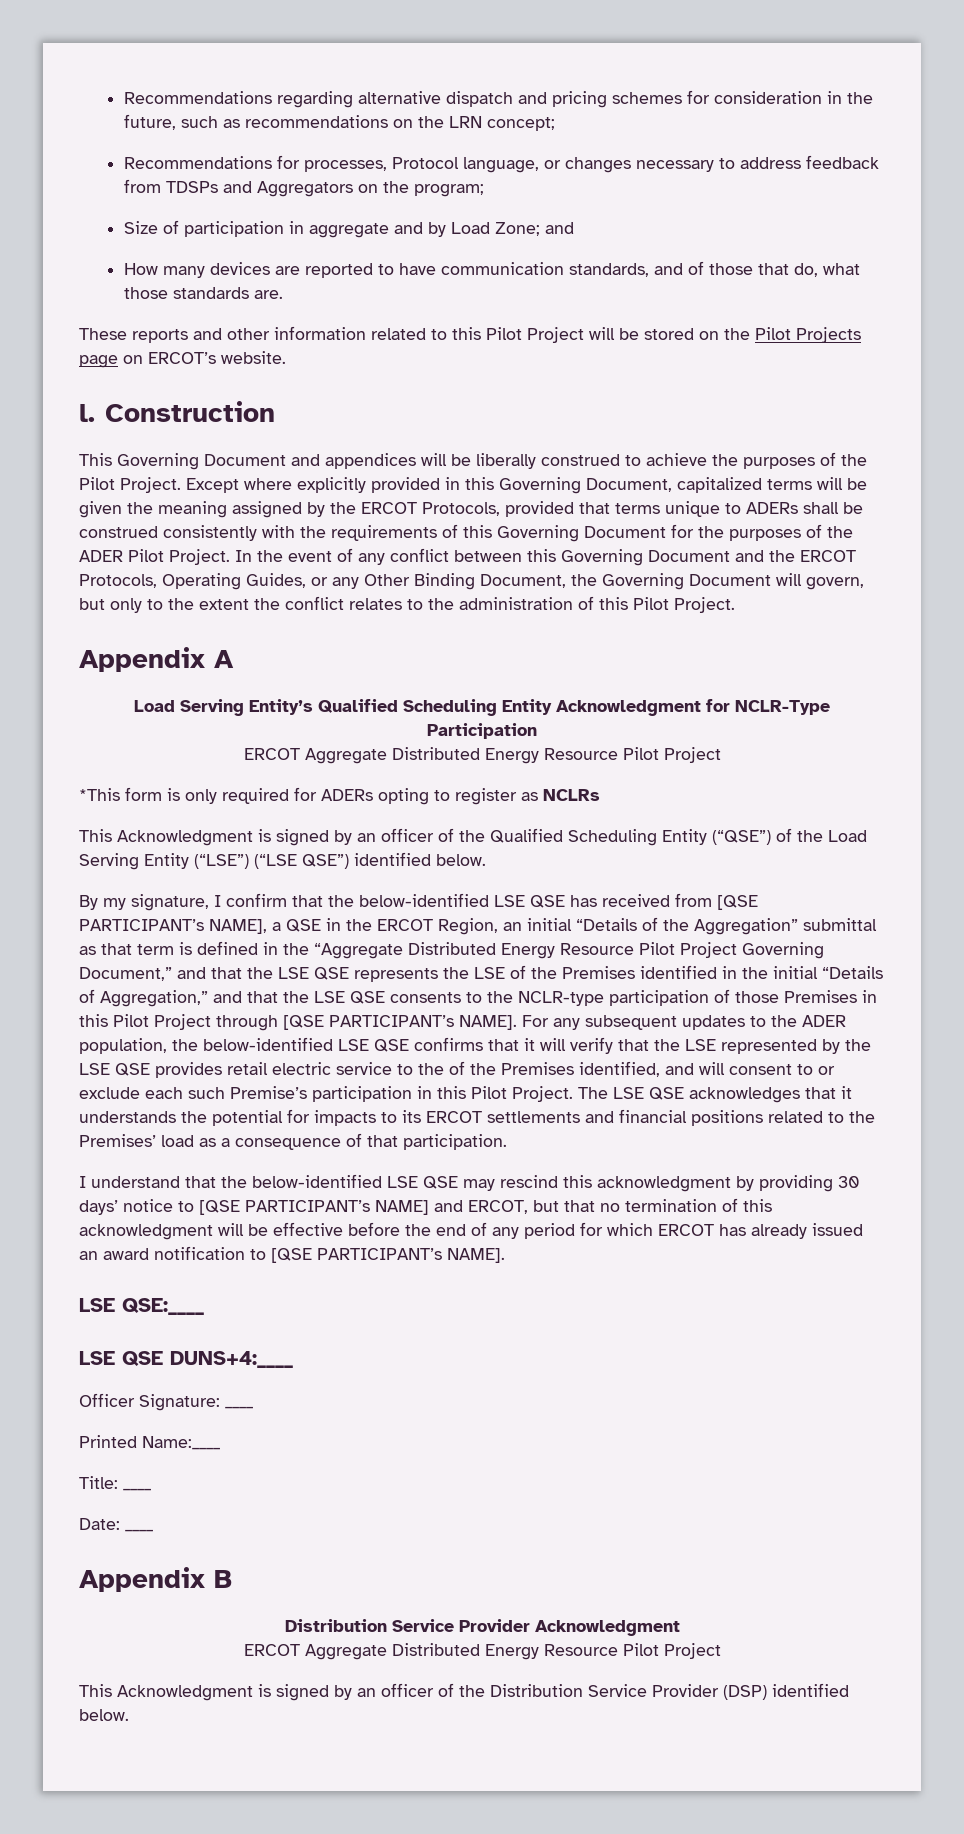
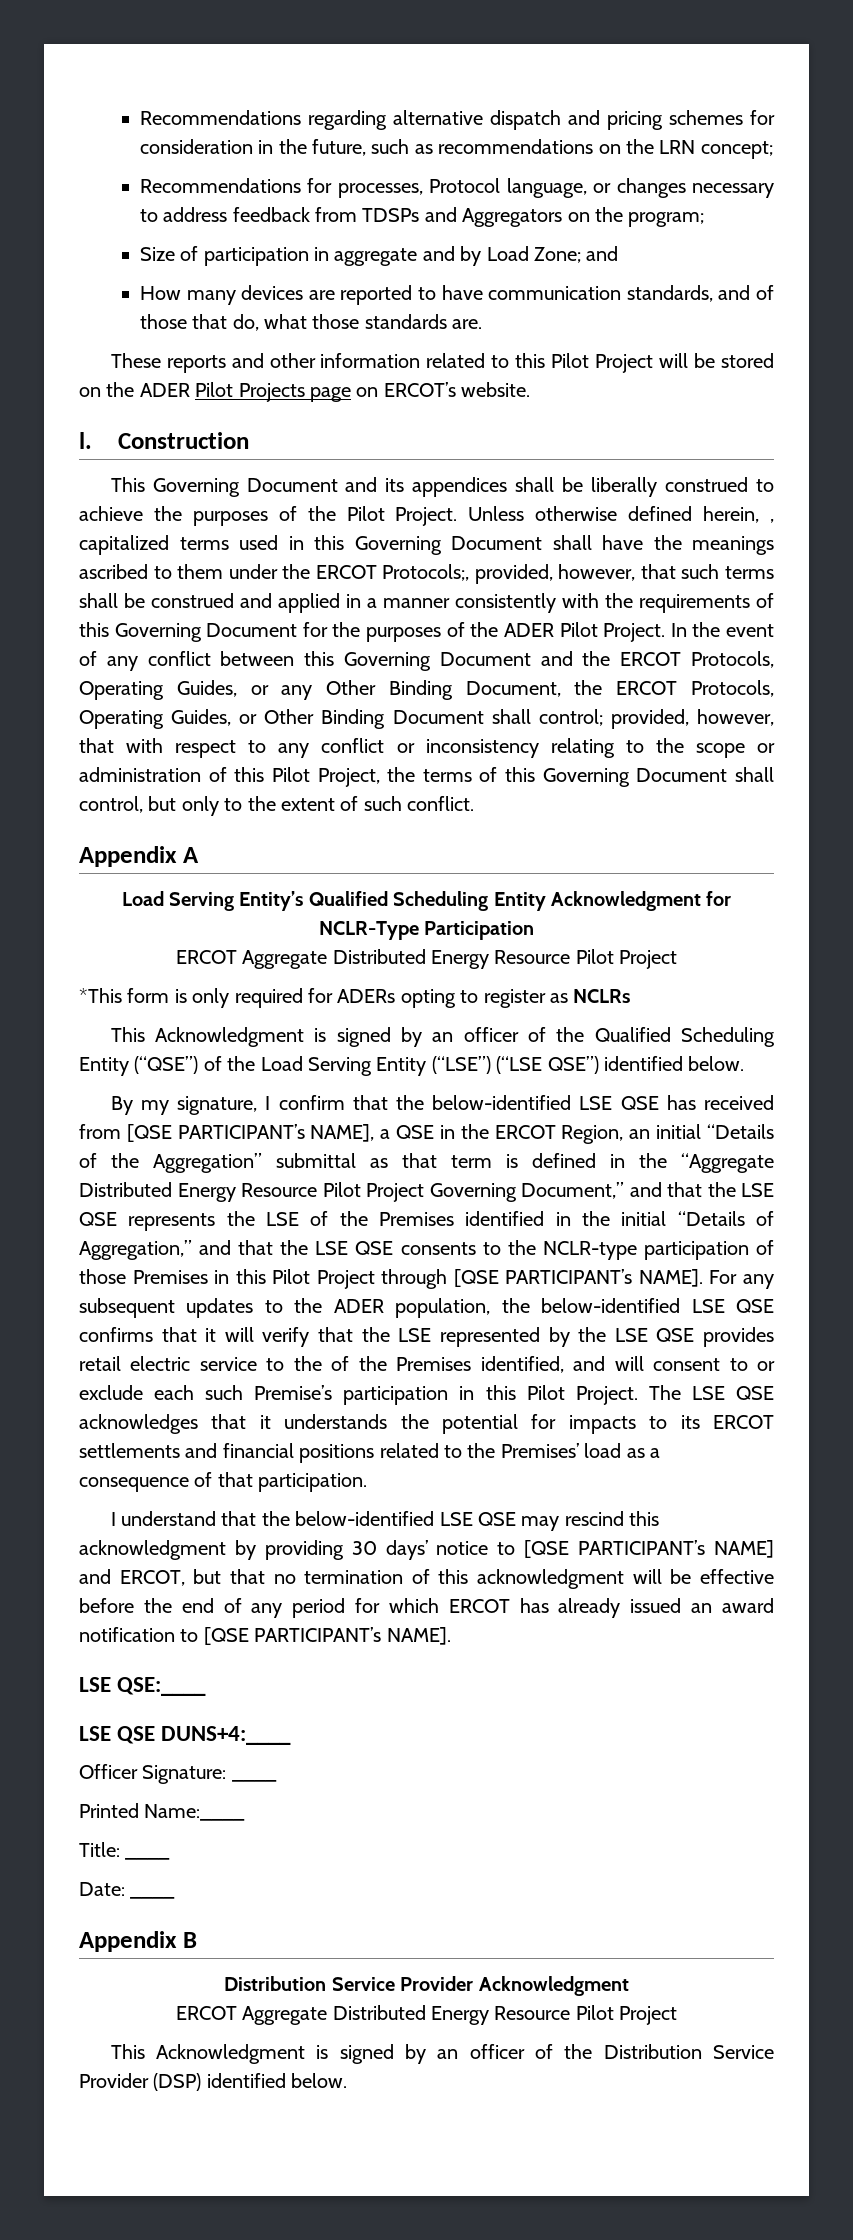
- These reports and other information related to this Pilot Project will be stored on the Pilot Projects page on ERCOT’s website.
+ These reports and other information related to this Pilot Project will be stored on the ADER Pilot Projects page on ERCOT’s website.
- This Governing Document and appendices will be liberally construed to achieve the purposes of the Pilot Project.
+ This Governing Document and its appendices shall be liberally construed to achieve the purposes of the Pilot Project.
- Except where explicitly provided in this Governing Document, capitalized terms will be given the meaning assigned by the ERCOT Protocols, provided that terms unique to ADERs shall be construed consistently with the requirements of this Governing Document for the purposes of the ADER Pilot Project.
+ Unless otherwise defined herein, , capitalized terms used in this Governing Document shall have the meanings ascribed to them under the ERCOT Protocols;, provided, however, that such terms shall be construed and applied in a manner consistently with the requirements of this Governing Document for the purposes of the ADER Pilot Project.
- In the event of any conflict between this Governing Document and the ERCOT Protocols, Operating Guides, or any Other Binding Document, the Governing Document will govern, but only to the extent the conflict relates to the administration of this Pilot Project.
+ In the event of any conflict between this Governing Document and the ERCOT Protocols, Operating Guides, or any Other Binding Document, the ERCOT Protocols, Operating Guides, or Other Binding Document shall control; provided, however, that with respect to any conflict or inconsistency relating to the scope or administration of this Pilot Project, the terms of this Governing Document shall control, but only to the extent of such conflict.

